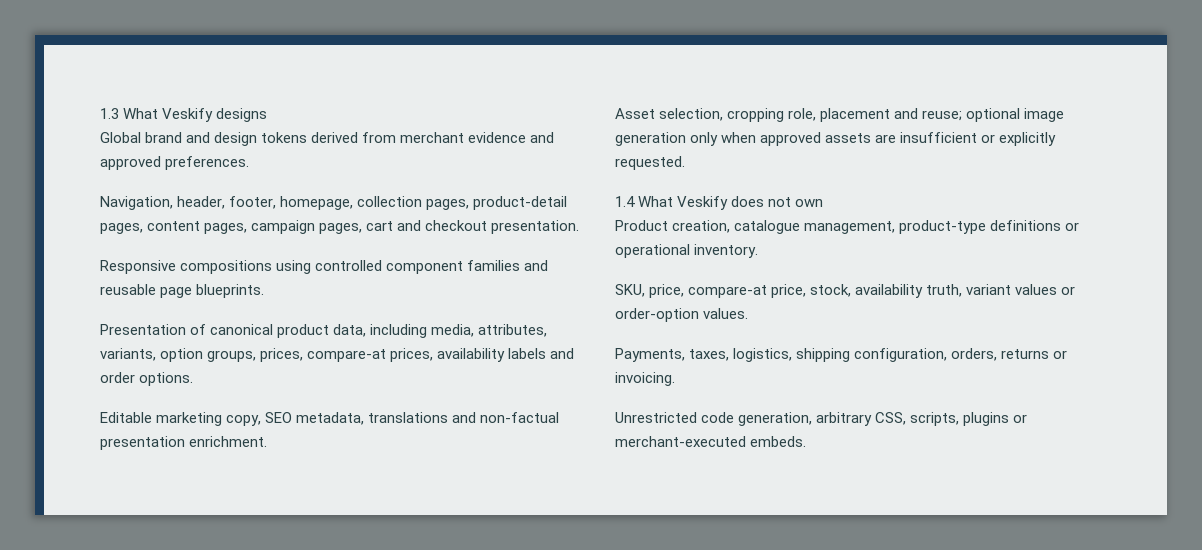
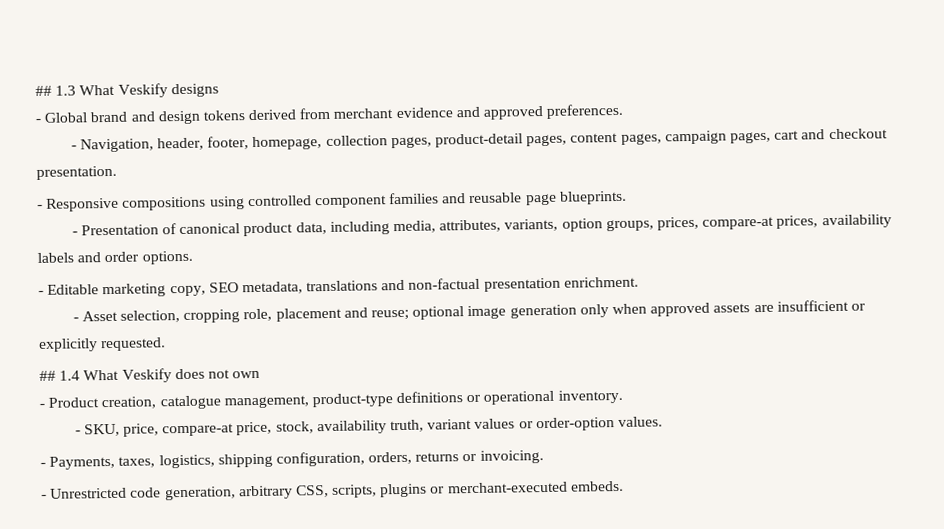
- 1.3 What Veskify designs
+ ## 1.3 What Veskify designs
- Global brand and design tokens derived from merchant evidence and approved preferences.
+ - Global brand and design tokens derived from merchant evidence and approved preferences.
- Navigation, header, footer, homepage, collection pages, product-detail pages, content pages, campaign pages, cart and checkout presentation.
+ - Navigation, header, footer, homepage, collection pages, product-detail pages, content pages, campaign pages, cart and checkout presentation.
- Responsive compositions using controlled component families and reusable page blueprints.
+ - Responsive compositions using controlled component families and reusable page blueprints.
- Presentation of canonical product data, including media, attributes, variants, option groups, prices, compare-at prices, availability labels and order options.
+ - Presentation of canonical product data, including media, attributes, variants, option groups, prices, compare-at prices, availability labels and order options.
- Editable marketing copy, SEO metadata, translations and non-factual presentation enrichment.
+ - Editable marketing copy, SEO metadata, translations and non-factual presentation enrichment.
- Asset selection, cropping role, placement and reuse; optional image generation only when approved assets are insufficient or explicitly requested.
+ - Asset selection, cropping role, placement and reuse; optional image generation only when approved assets are insufficient or explicitly requested.
- 1.4 What Veskify does not own
+ ## 1.4 What Veskify does not own
- Product creation, catalogue management, product-type definitions or operational inventory.
+ - Product creation, catalogue management, product-type definitions or operational inventory.
- SKU, price, compare-at price, stock, availability truth, variant values or order-option values.
+ - SKU, price, compare-at price, stock, availability truth, variant values or order-option values.
- Payments, taxes, logistics, shipping configuration, orders, returns or invoicing.
+ - Payments, taxes, logistics, shipping configuration, orders, returns or invoicing.
- Unrestricted code generation, arbitrary CSS, scripts, plugins or merchant-executed embeds.
+ - Unrestricted code generation, arbitrary CSS, scripts, plugins or merchant-executed embeds.

